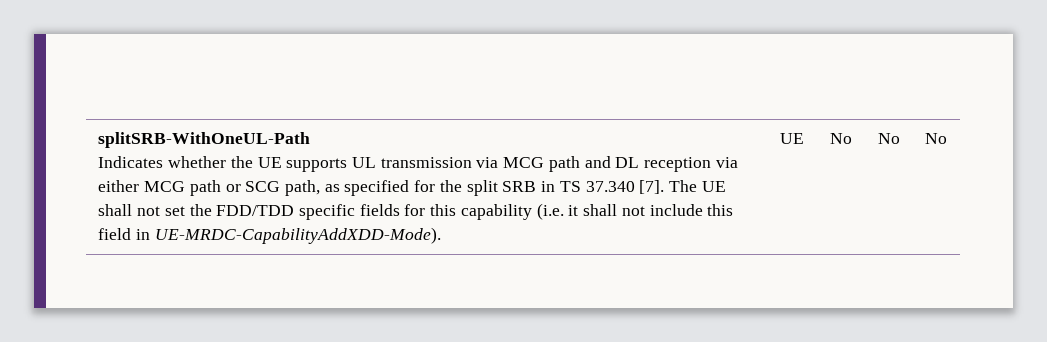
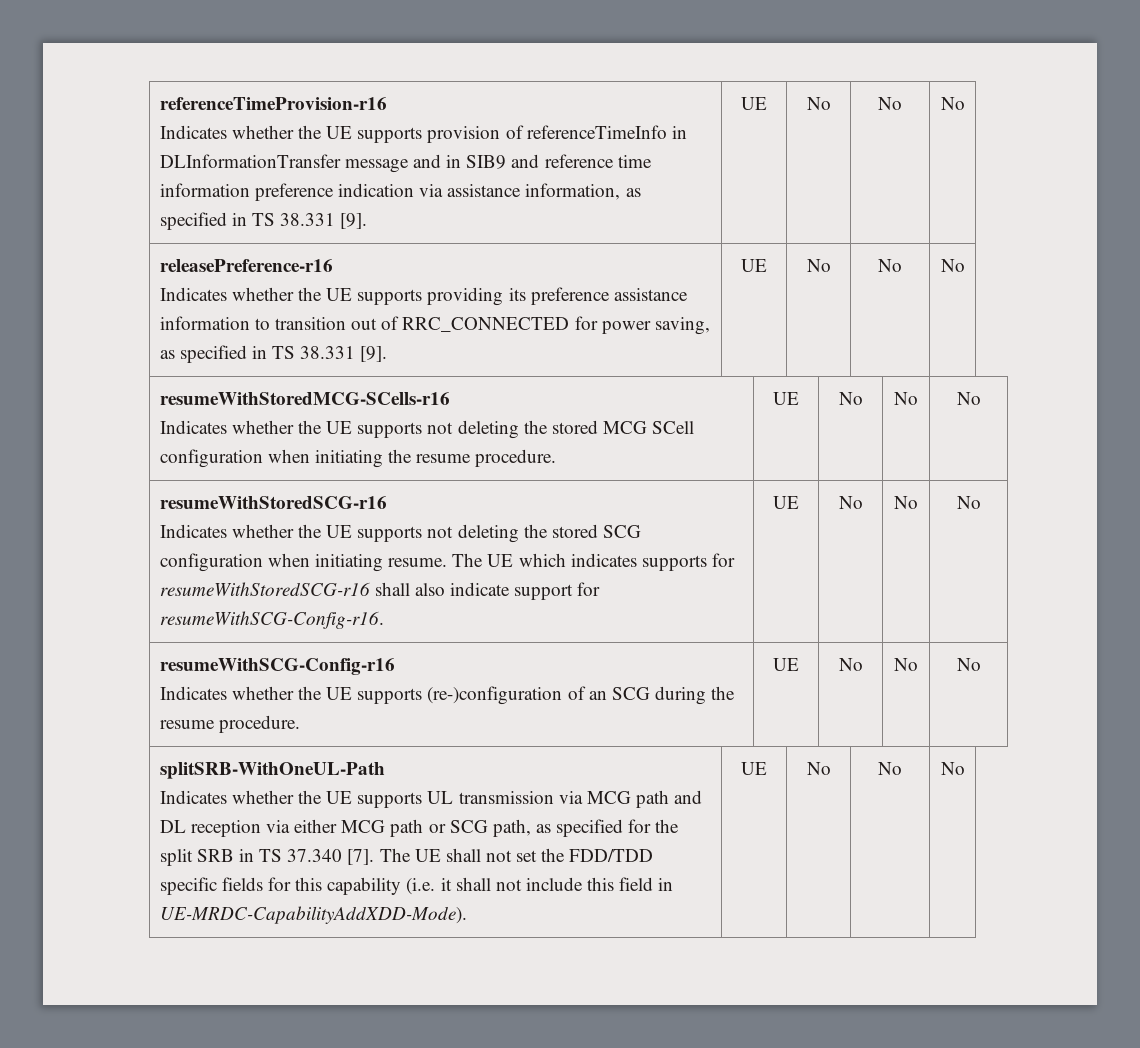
+ referenceTimeProvision-r16
+ Indicates whether the UE supports provision of referenceTimeInfo in DLInformationTransfer message and in SIB9 and reference time information preference indication via assistance information, as specified in TS 38.331 [9]. | UE | No | No | No
+ releasePreference-r16
+ Indicates whether the UE supports providing its preference assistance information to transition out of RRC_CONNECTED for power saving, as specified in TS 38.331 [9]. | UE | No | No | No
+ resumeWithStoredMCG-SCells-r16
+ Indicates whether the UE supports not deleting the stored MCG SCell configuration when initiating the resume procedure. | UE | No | No | No
+ resumeWithStoredSCG-r16
+ Indicates whether the UE supports not deleting the stored SCG configuration when initiating resume. The UE which indicates supports for resumeWithStoredSCG-r16 shall also indicate support for resumeWithSCG-Config-r16. | UE | No | No | No
+ resumeWithSCG-Config-r16
+ Indicates whether the UE supports (re-)configuration of an SCG during the resume procedure. | UE | No | No | No

